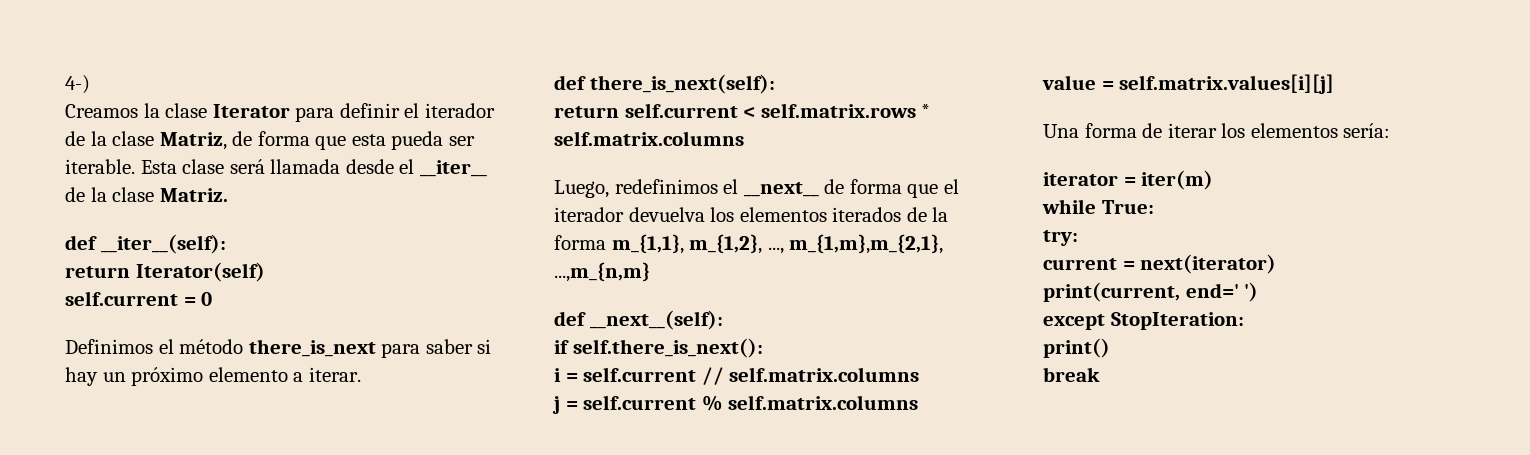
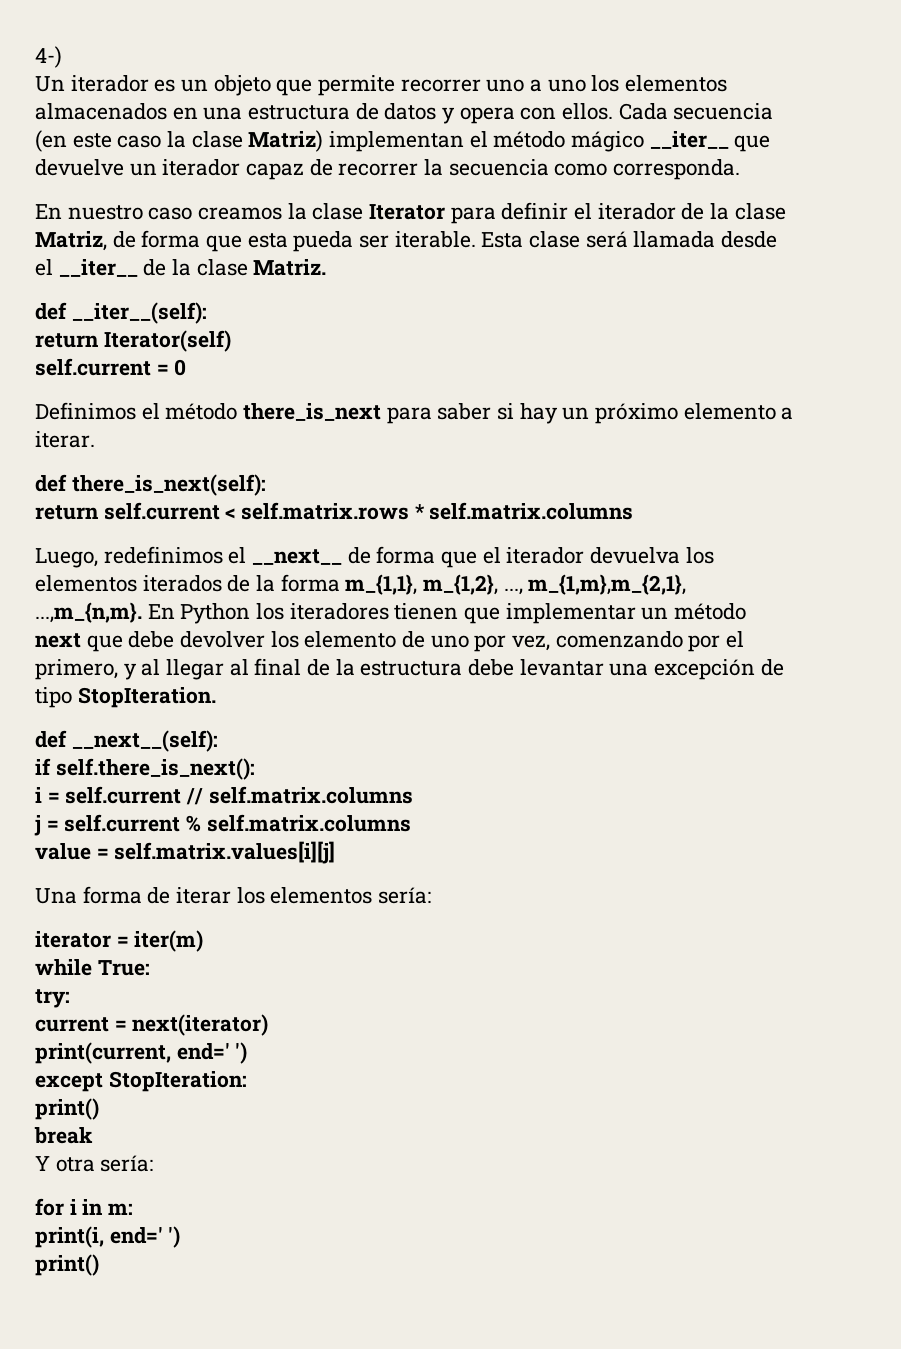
- Creamos la clase Iterator para definir el iterador de la clase Matriz, de forma que esta pueda ser iterable.
+ Un iterador es un objeto que permite recorrer uno a uno los elementos almacenados en una estructura de datos y opera con ellos. Cada secuencia (en este caso la clase Matriz) implementan el método mágico __iter__ que devuelve un iterador capaz de recorrer la secuencia como corresponda.
+ En nuestro caso creamos la clase Iterator para definir el iterador de la clase Matriz, de forma que esta pueda ser iterable.
- Luego, redefinimos el __next__ de forma que el iterador devuelva los elementos iterados de la forma m_{1,1}, m_{1,2}, ..., m_{1,m},m_{2,1}, ...,m_{n,m}
+ Luego, redefinimos el __next__ de forma que el iterador devuelva los elementos iterados de la forma m_{1,1}, m_{1,2}, ..., m_{1,m},m_{2,1}, ...,m_{n,m}. En Python los iteradores tienen que implementar un método next que debe devolver los elemento de uno por vez, comenzando por el primero, y al llegar al final de la estructura debe levantar una excepción de tipo StopIteration.
+ Y otra sería:
+ for i in m:
+ print(i, end=' ')
+ print()

